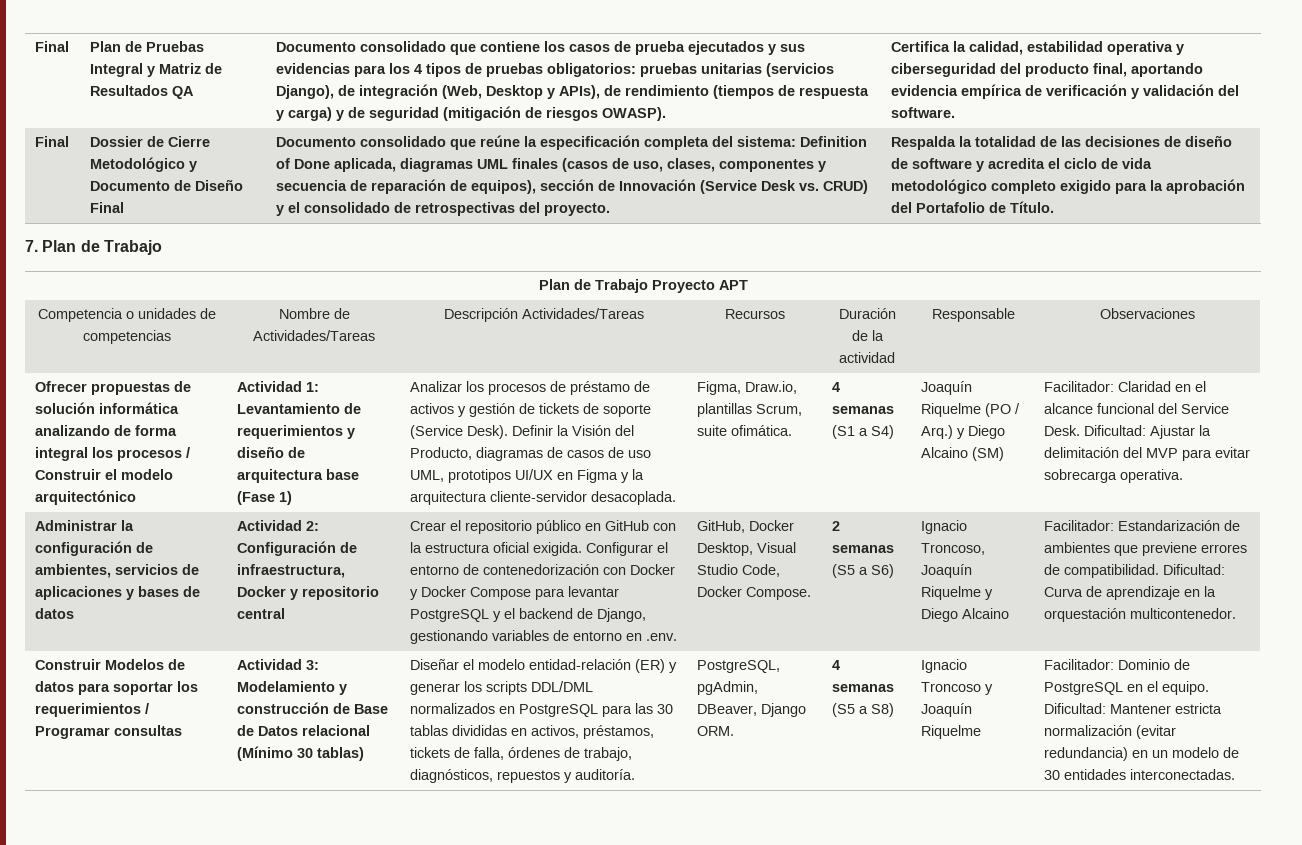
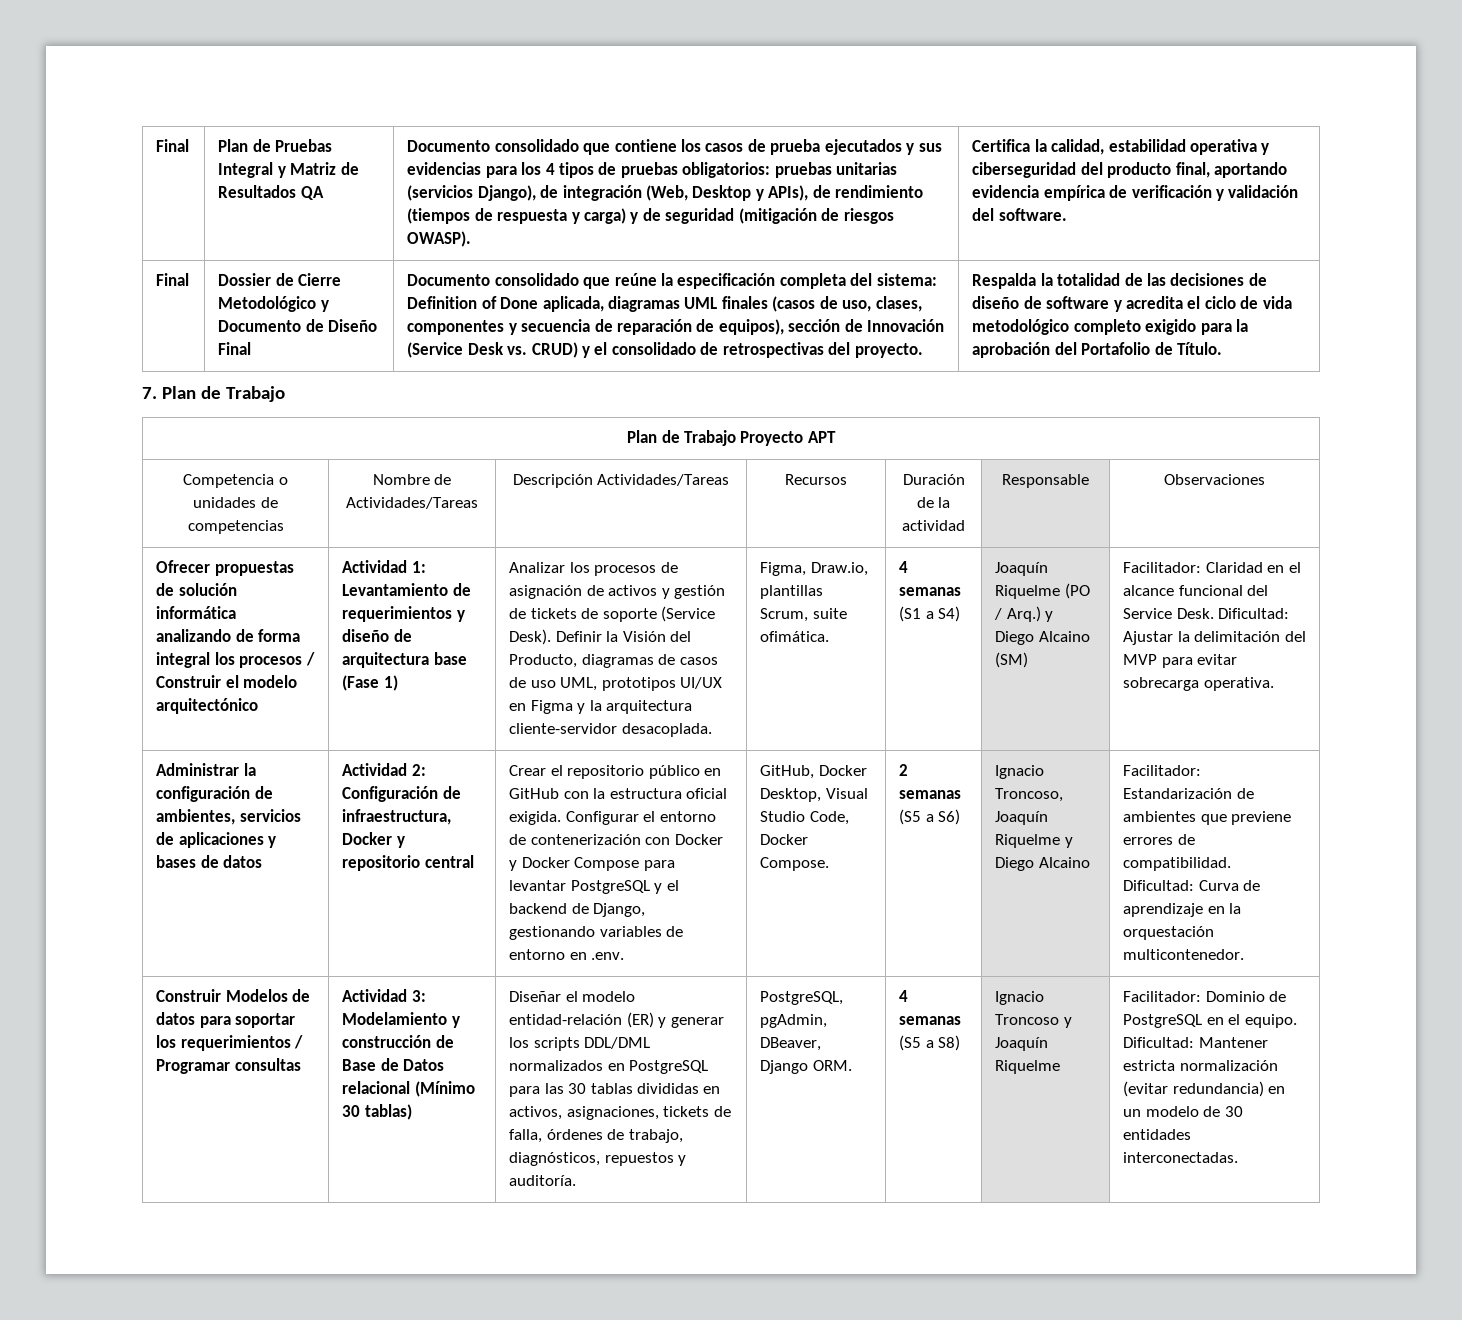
- Analizar los procesos de préstamo de activos y gestión de tickets de soporte (Service Desk).
+ Analizar los procesos de asignación de activos y gestión de tickets de soporte (Service Desk).
- Configurar el entorno de contenedorización con Docker y Docker Compose para levantar PostgreSQL y el backend de Django, gestionando variables de entorno en .env.
+ Configurar el entorno de contenerización con Docker y Docker Compose para levantar PostgreSQL y el backend de Django, gestionando variables de entorno en .env.
- Diseñar el modelo entidad-relación (ER) y generar los scripts DDL/DML normalizados en PostgreSQL para las 30 tablas divididas en activos, préstamos, tickets de falla, órdenes de trabajo, diagnósticos, repuestos y auditoría.
+ Diseñar el modelo entidad-relación (ER) y generar los scripts DDL/DML normalizados en PostgreSQL para las 30 tablas divididas en activos, asignaciones, tickets de falla, órdenes de trabajo, diagnósticos, repuestos y auditoría.

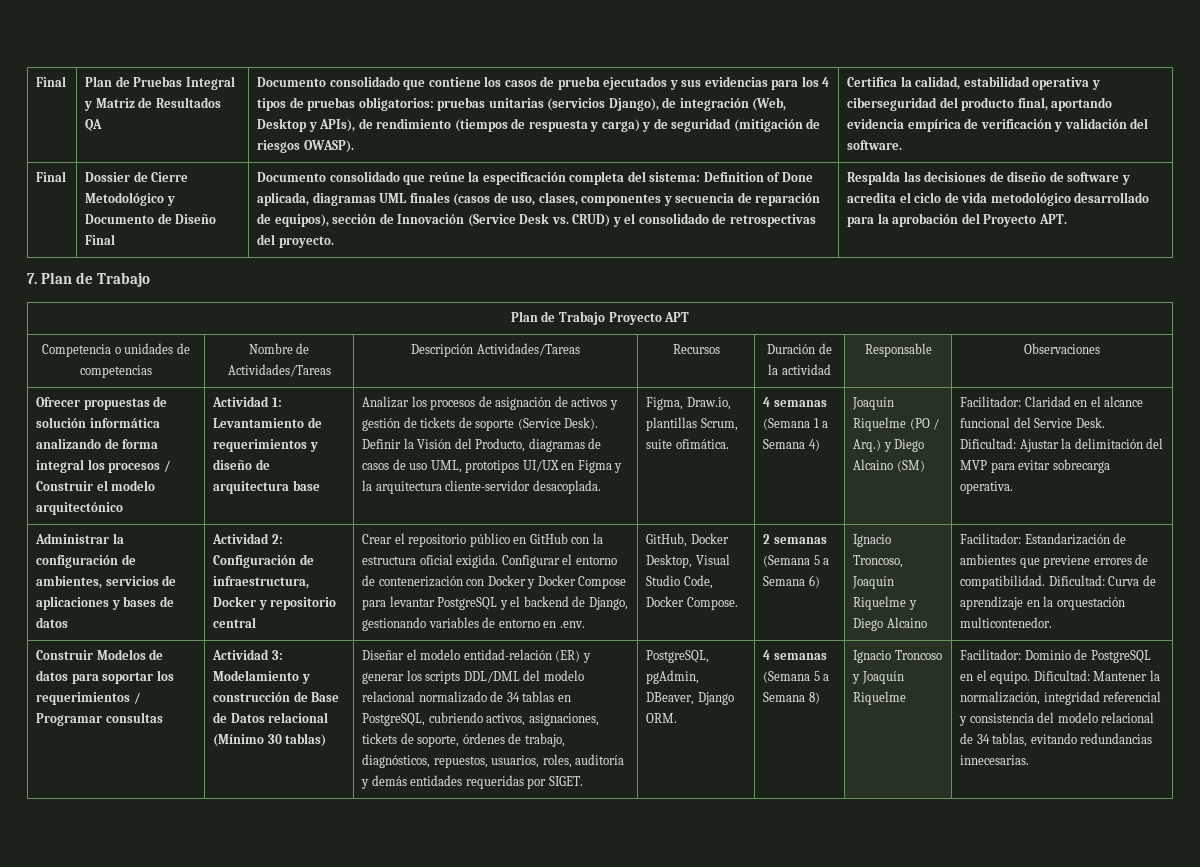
- Respalda la totalidad de las decisiones de diseño de software y acredita el ciclo de vida metodológico completo exigido para la aprobación del Portafolio de Título.
+ Respalda las decisiones de diseño de software y acredita el ciclo de vida metodológico desarrollado para la aprobación del Proyecto APT.
- Actividad 1: Levantamiento de requerimientos y diseño de arquitectura base (Fase 1)
+ Actividad 1: Levantamiento de requerimientos y diseño de arquitectura base
- 4 semanas (S1 a S4)
+ 4 semanas (Semana 1 a Semana 4)
- 2 semanas (S5 a S6)
+ 2 semanas (Semana 5 a Semana 6)
- Diseñar el modelo entidad-relación (ER) y generar los scripts DDL/DML normalizados en PostgreSQL para las 30 tablas divididas en activos, asignaciones, tickets de falla, órdenes de trabajo, diagnósticos, repuestos y auditoría.
+ Diseñar el modelo entidad-relación (ER) y generar los scripts DDL/DML del modelo relacional normalizado de 34 tablas en PostgreSQL, cubriendo activos, asignaciones, tickets de soporte, órdenes de trabajo, diagnósticos, repuestos, usuarios, roles, auditoría y demás entidades requeridas por SIGET.
- 4 semanas (S5 a S8)
+ 4 semanas (Semana 5 a Semana 8)
- Dificultad: Mantener estricta normalización (evitar redundancia) en un modelo de 30 entidades interconectadas.
+ Dificultad: Mantener la normalización, integridad referencial y consistencia del modelo relacional de 34 tablas, evitando redundancias innecesarias.

